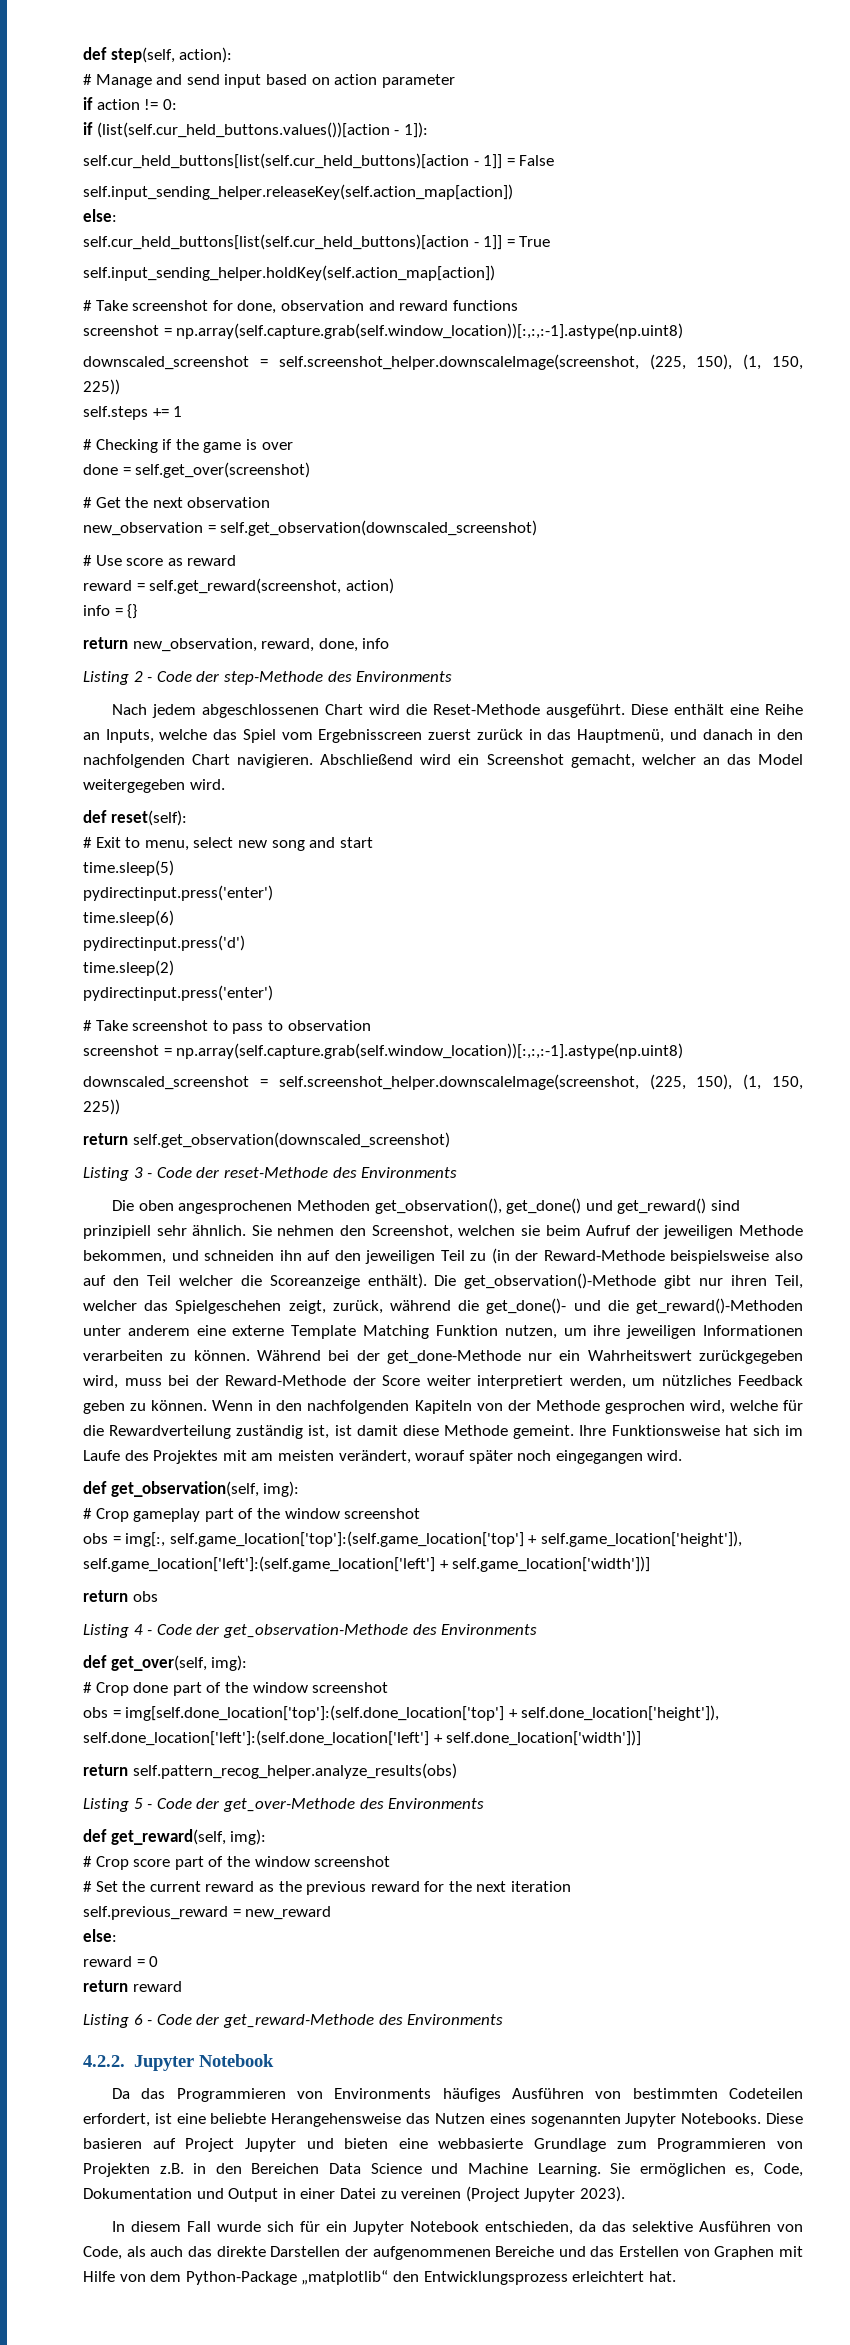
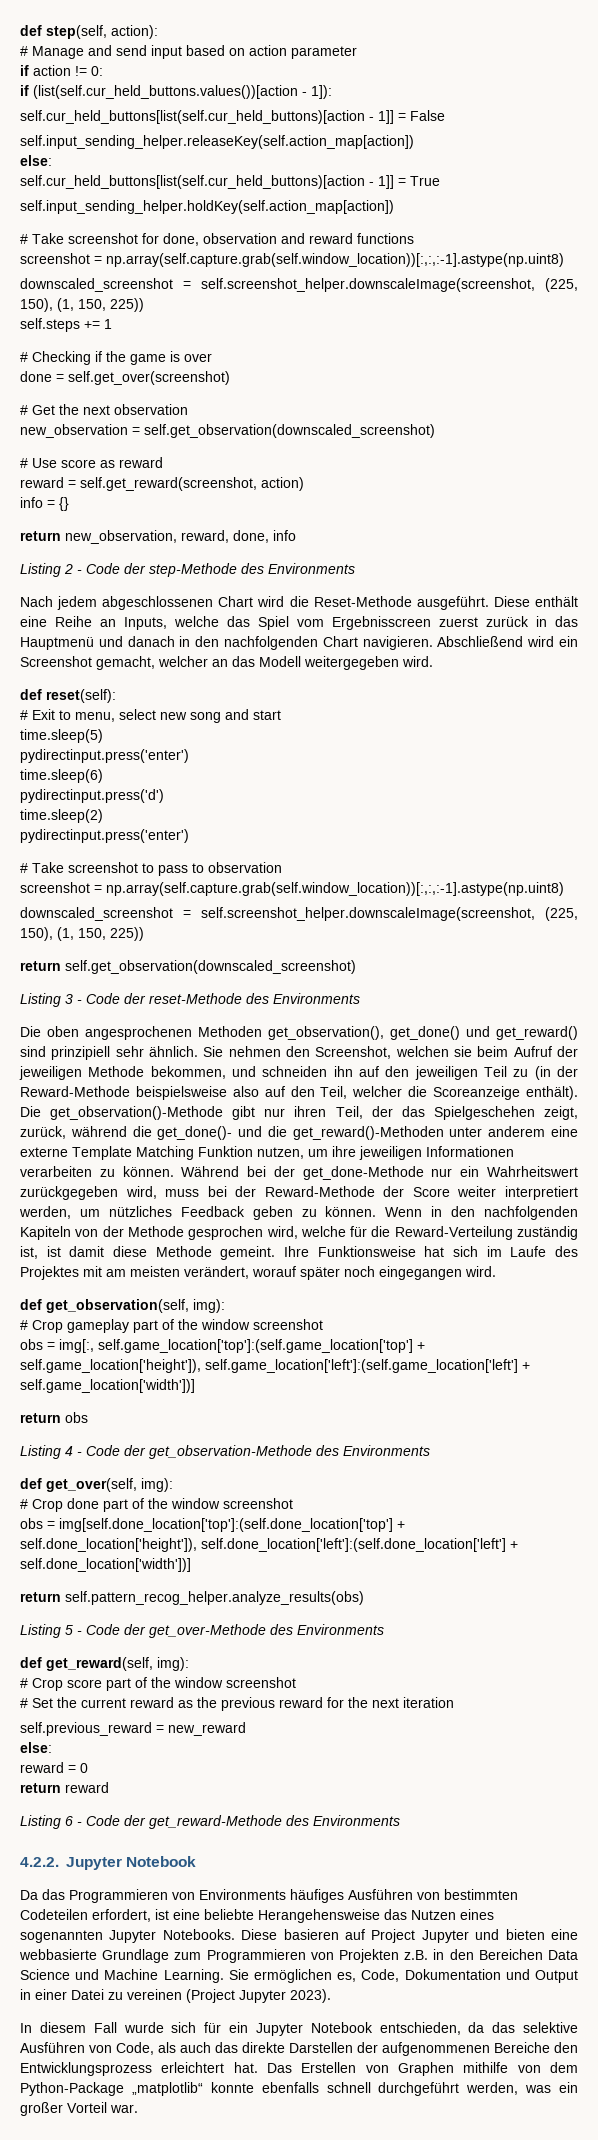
- Diese enthält eine Reihe an Inputs, welche das Spiel vom Ergebnisscreen zuerst zurück in das Hauptmenü, und danach in den nachfolgenden Chart navigieren.
+ Diese enthält eine Reihe an Inputs, welche das Spiel vom Ergebnisscreen zuerst zurück in das Hauptmenü und danach in den nachfolgenden Chart navigieren.
- Abschließend wird ein Screenshot gemacht, welcher an das Model weitergegeben wird.
+ Abschließend wird ein Screenshot gemacht, welcher an das Modell weitergegeben wird.
- Sie nehmen den Screenshot, welchen sie beim Aufruf der jeweiligen Methode bekommen, und schneiden ihn auf den jeweiligen Teil zu (in der Reward-Methode beispielsweise also auf den Teil welcher die Scoreanzeige enthält).
+ Sie nehmen den Screenshot, welchen sie beim Aufruf der jeweiligen Methode bekommen, und schneiden ihn auf den jeweiligen Teil zu (in der Reward-Methode beispielsweise also auf den Teil, welcher die Scoreanzeige enthält).
- Die get_observation()-Methode gibt nur ihren Teil, welcher das Spielgeschehen zeigt, zurück, während die get_done()- und die get_reward()-Methoden unter anderem eine externe Template Matching Funktion nutzen, um ihre jeweiligen Informationen verarbeiten zu können.
+ Die get_observation()-Methode gibt nur ihren Teil, der das Spielgeschehen zeigt, zurück, während die get_done()- und die get_reward()-Methoden unter anderem eine externe Template Matching Funktion nutzen, um ihre jeweiligen Informationen verarbeiten zu können.
- Wenn in den nachfolgenden Kapiteln von der Methode gesprochen wird, welche für die Rewardverteilung zuständig ist, ist damit diese Methode gemeint.
+ Wenn in den nachfolgenden Kapiteln von der Methode gesprochen wird, welche für die Reward-Verteilung zuständig ist, ist damit diese Methode gemeint.
- In diesem Fall wurde sich für ein Jupyter Notebook entschieden, da das selektive Ausführen von Code, als auch das direkte Darstellen der aufgenommenen Bereiche und das Erstellen von Graphen mit Hilfe von dem Python-Package „matplotlib“ den Entwicklungsprozess erleichtert hat.
+ In diesem Fall wurde sich für ein Jupyter Notebook entschieden, da das selektive Ausführen von Code, als auch das direkte Darstellen der aufgenommenen Bereiche den Entwicklungsprozess erleichtert hat. Das Erstellen von Graphen mithilfe von dem Python-Package „matplotlib“ konnte ebenfalls schnell durchgeführt werden, was ein großer Vorteil war.

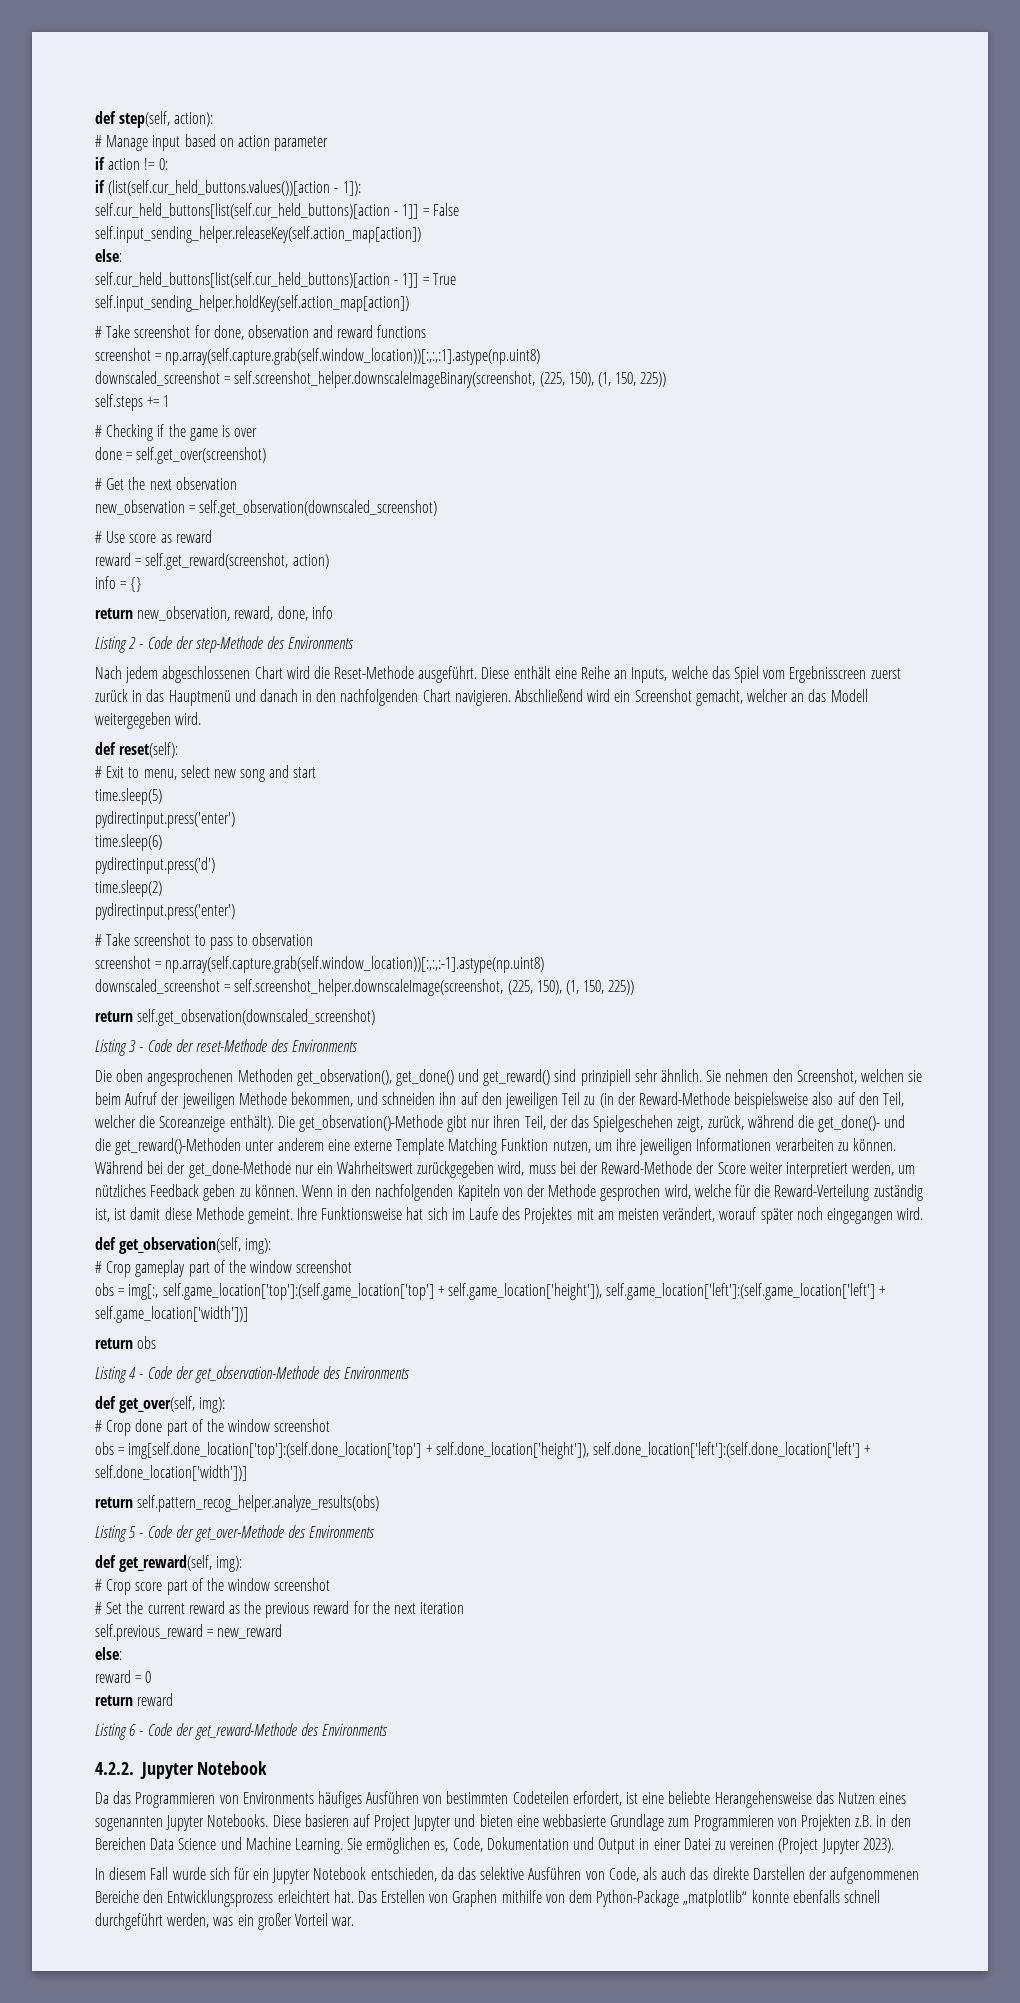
- # Manage and send input based on action parameter
+ # Manage input based on action parameter
  # Take screenshot for done, observation and reward functions
- screenshot = np.array(self.capture.grab(self.window_location))[:,:,:-1].astype(np.uint8)
- downscaled_screenshot = self.screenshot_helper.downscaleImage(screenshot, (225, 150), (1, 150, 225))
+ screenshot = np.array(self.capture.grab(self.window_location))[:,:,:1].astype(np.uint8)
+ downscaled_screenshot = self.screenshot_helper.downscaleImageBinary(screenshot, (225, 150), (1, 150, 225))

